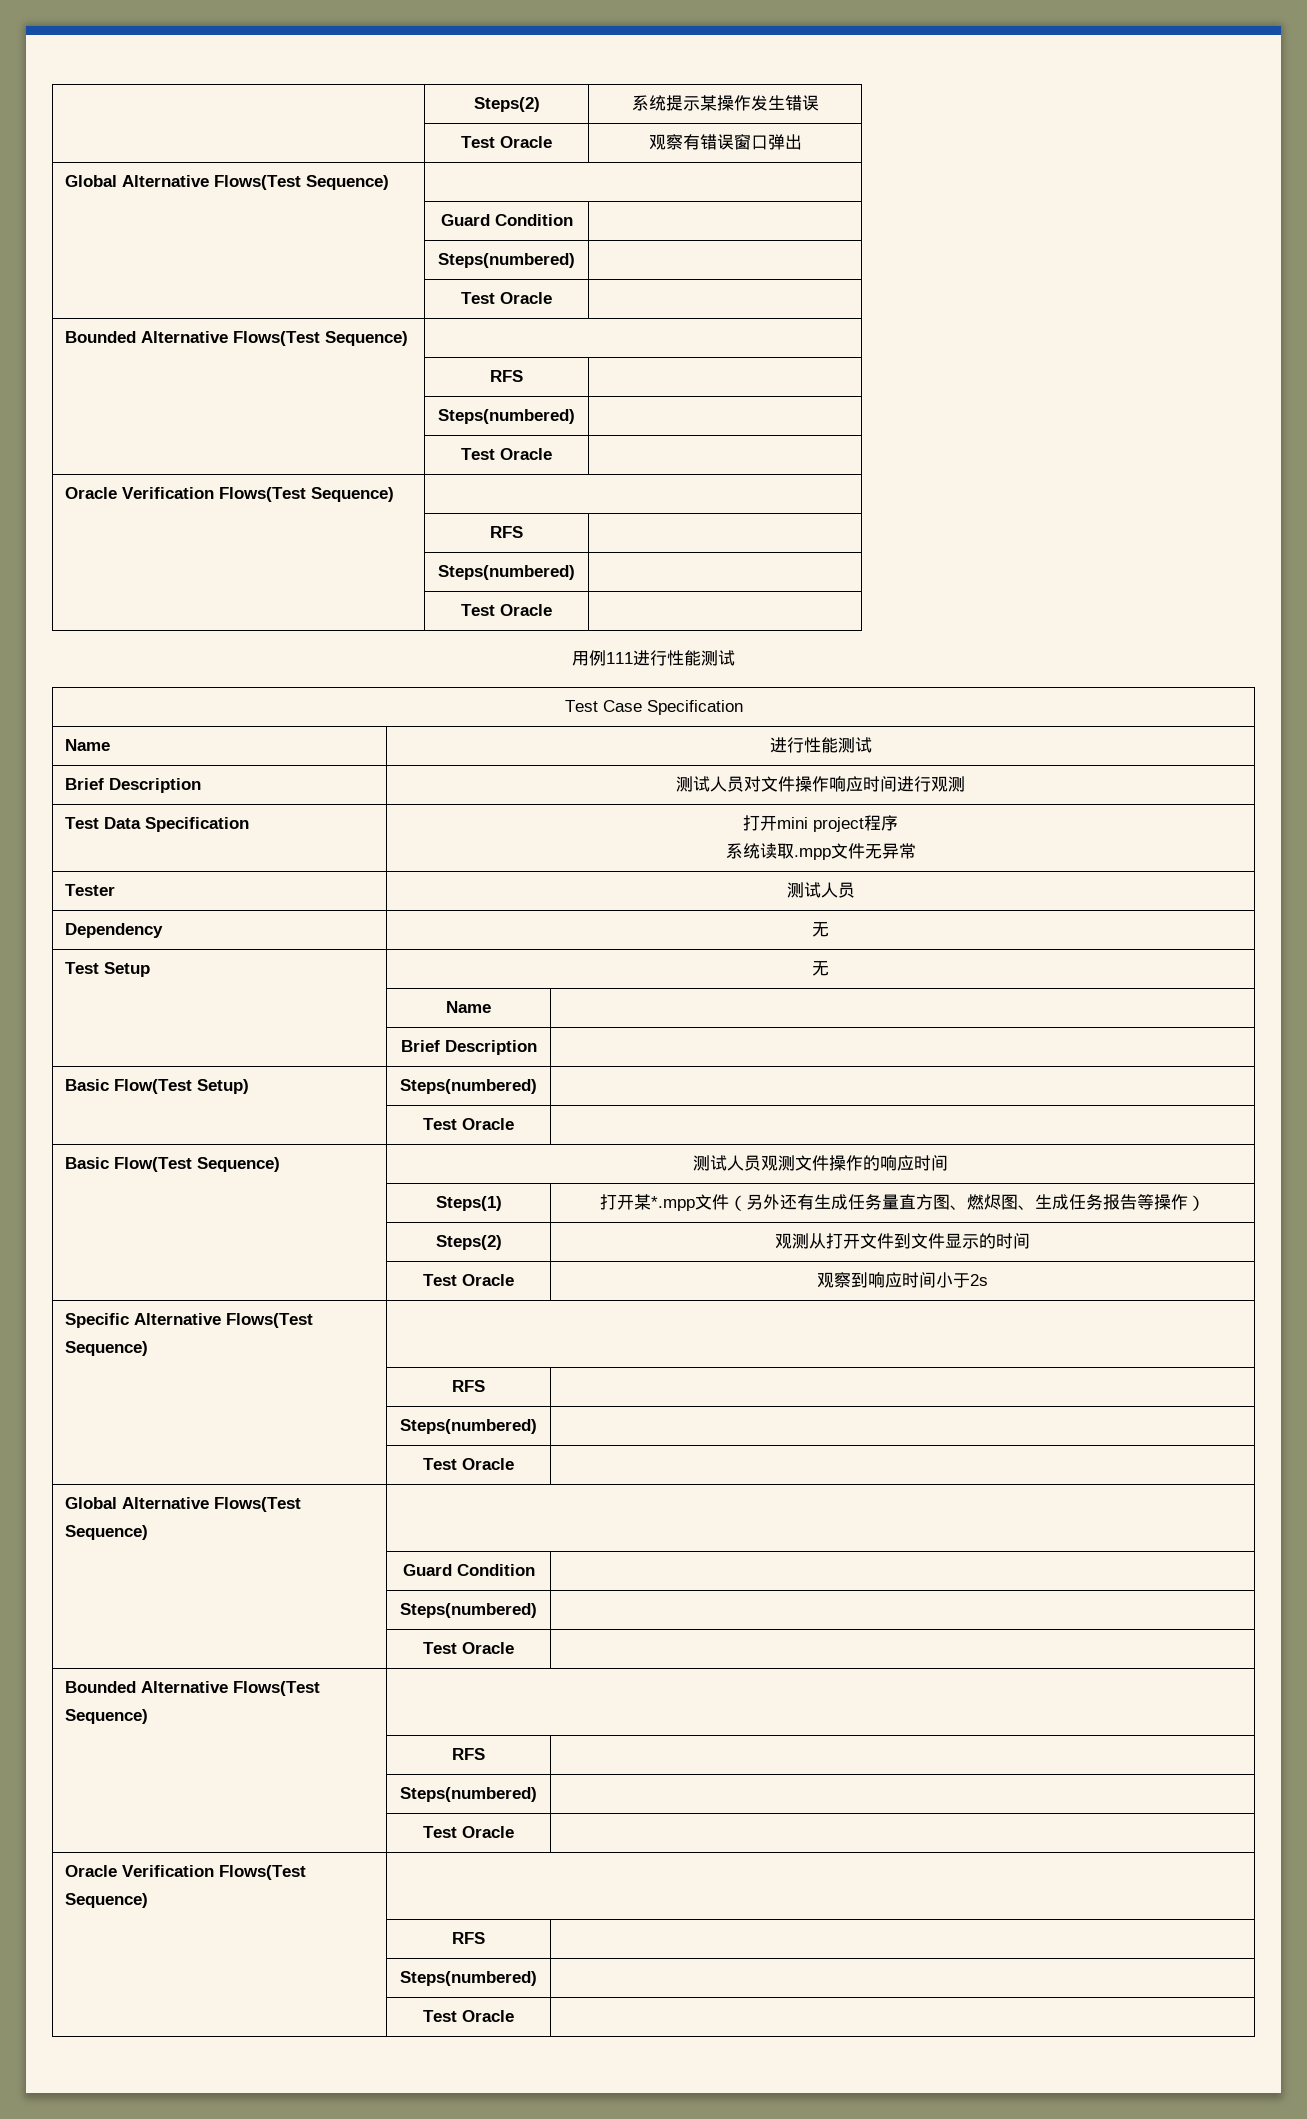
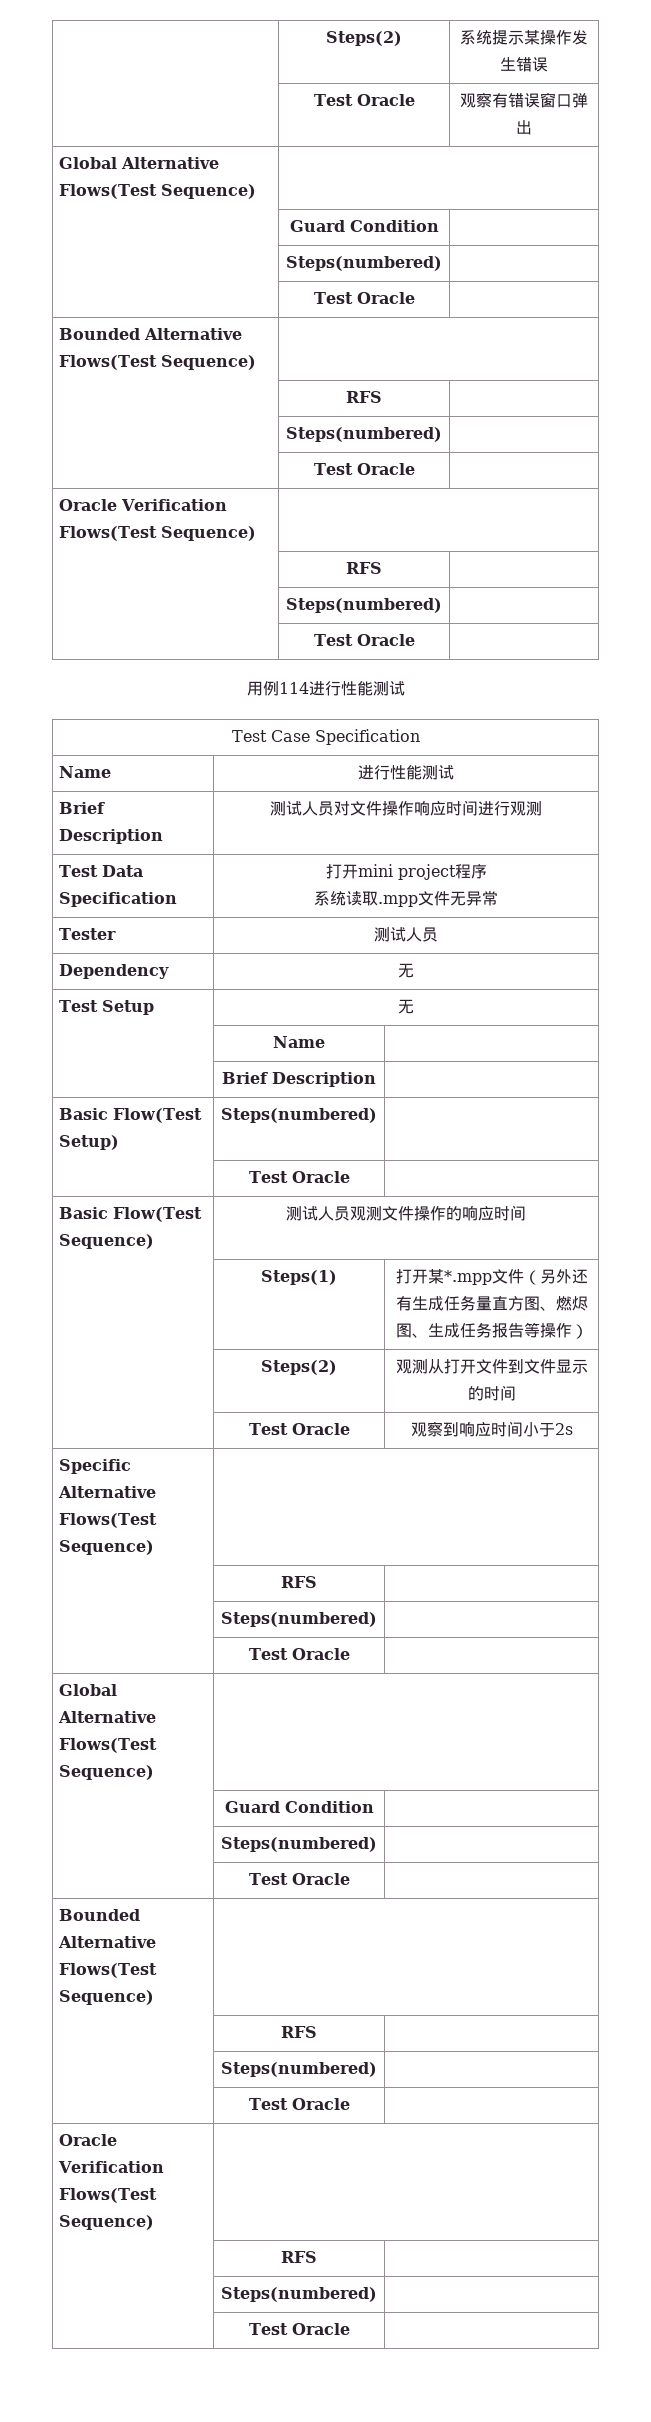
- 用例111进行性能测试
+ 用例114进行性能测试

